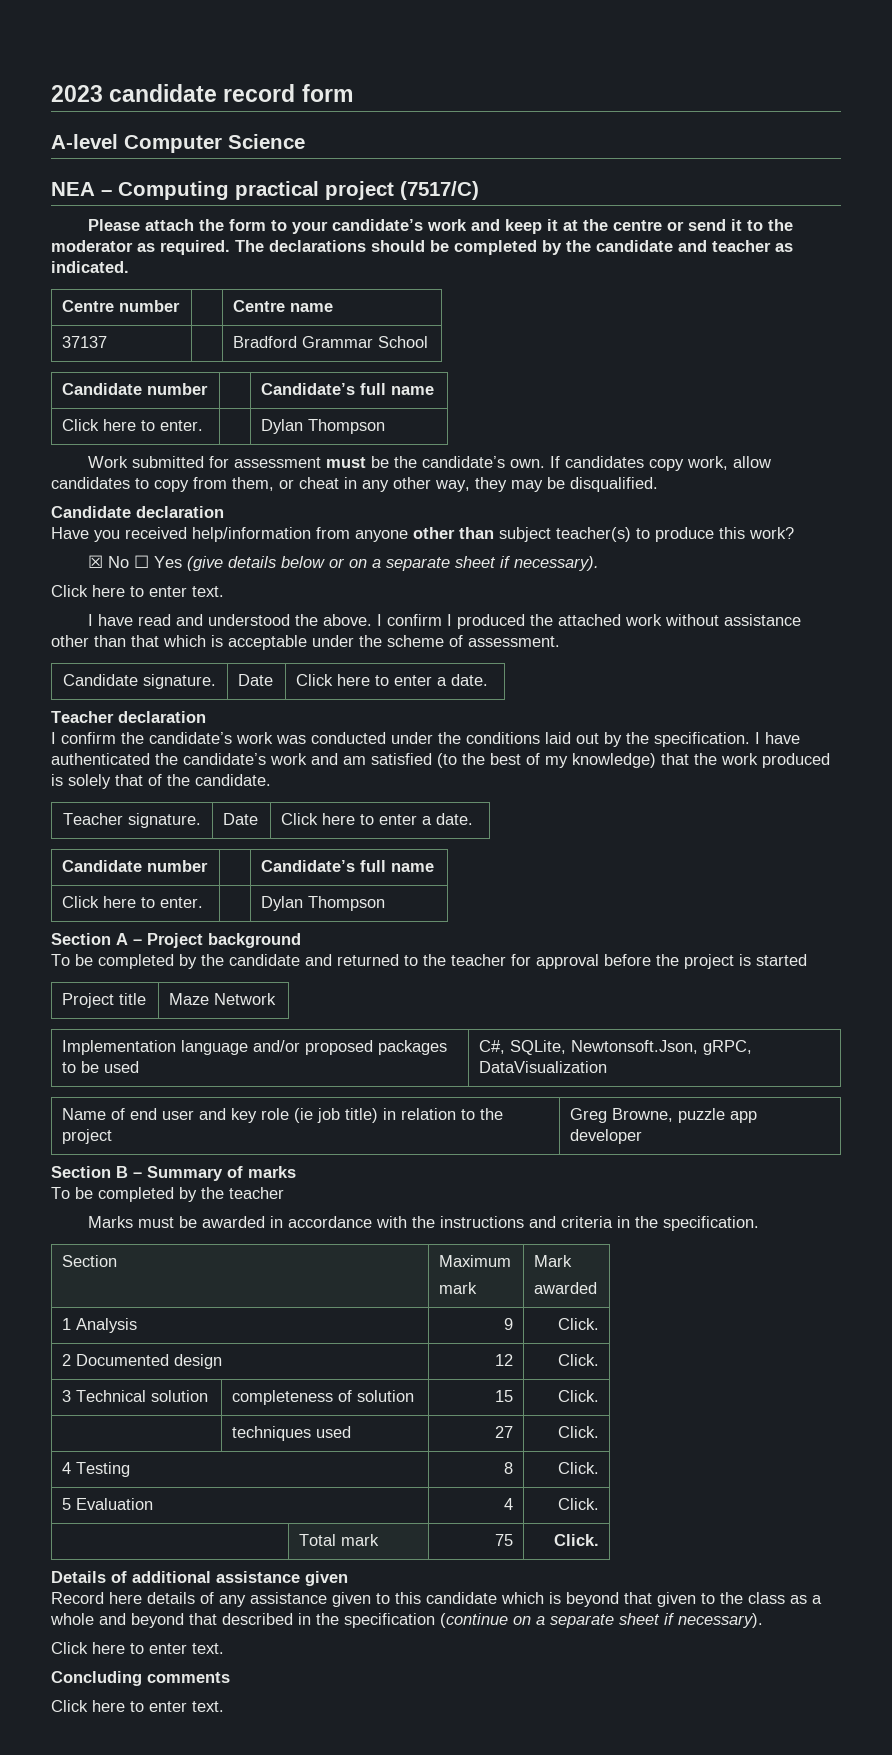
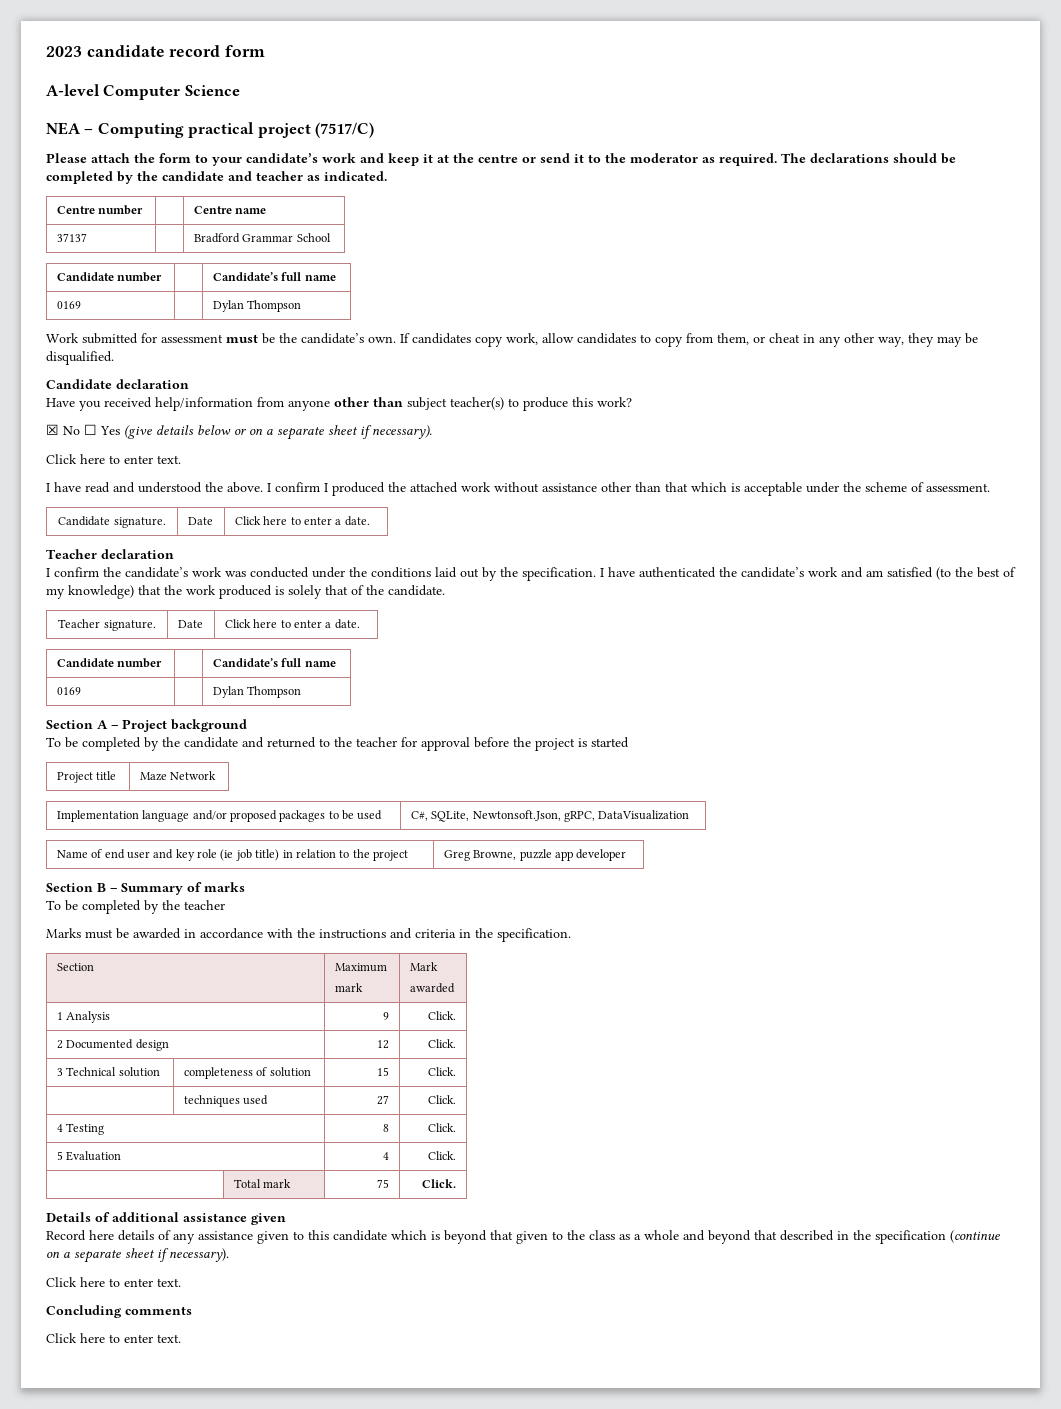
  37137 | | Bradford Grammar School
  Candidate number | | Candidate’s full name
- Click here to enter. | | Dylan Thompson
+ 0169 | | Dylan Thompson
  Teacher signature. | Date | Click here to enter a date.
  Candidate number | | Candidate’s full name
- Click here to enter. | | Dylan Thompson
+ 0169 | | Dylan Thompson

